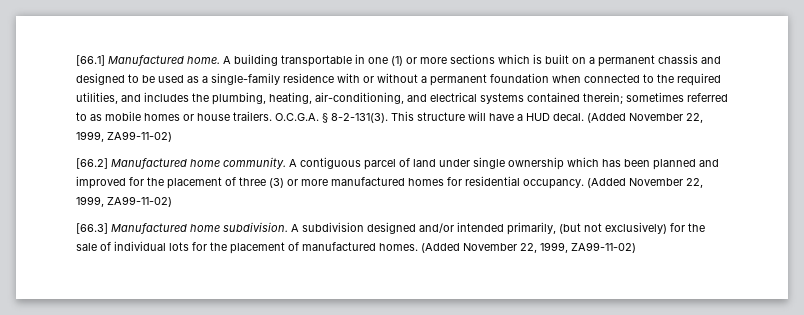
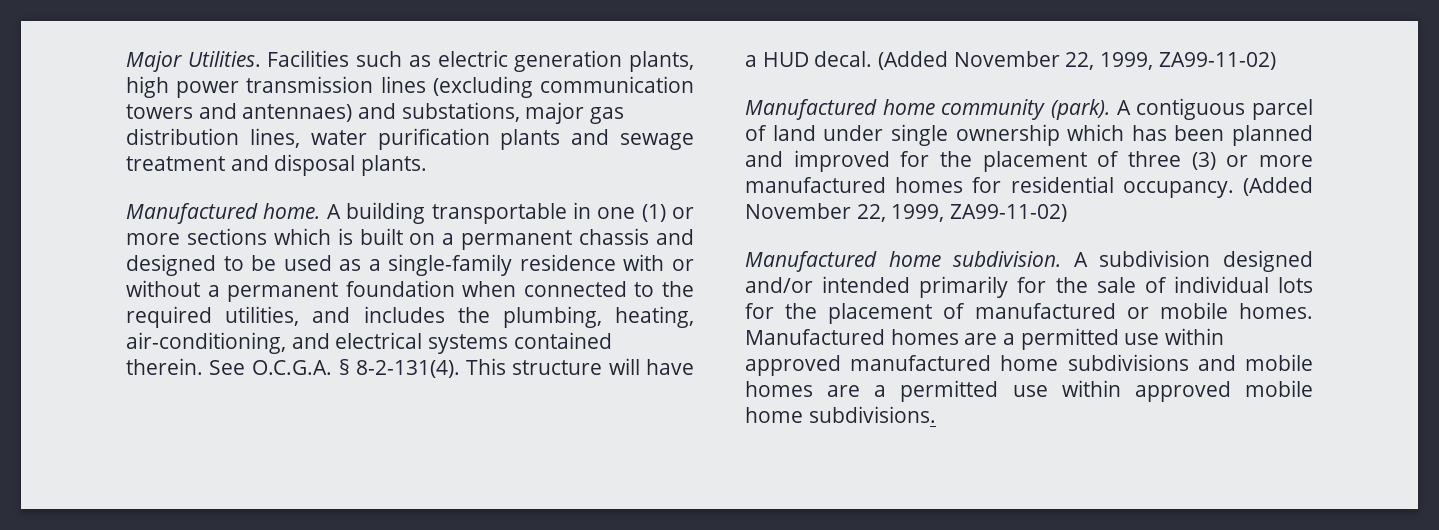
- [66.1] Manufactured home.
+ Major Utilities. Facilities such as electric generation plants, high power transmission lines (excluding communication towers and antennaes) and substations, major gas distribution lines, water purification plants and sewage treatment and disposal plants.
+ Manufactured home.
- A building transportable in one (1) or more sections which is built on a permanent chassis and designed to be used as a single-family residence with or without a permanent foundation when connected to the required utilities, and includes the plumbing, heating, air-conditioning, and electrical systems contained therein; sometimes referred to as mobile homes or house trailers. O.C.G.A. § 8-2-131(3).
+ A building transportable in one (1) or more sections which is built on a permanent chassis and designed to be used as a single-family residence with or without a permanent foundation when connected to the required utilities, and includes the plumbing, heating, air-conditioning, and electrical systems contained therein. See O.C.G.A. § 8-2-131(4).
- [66.2] Manufactured home community.
+ Manufactured home community (park).
- [66.3] Manufactured home subdivision.
+ Manufactured home subdivision.
- A subdivision designed and/or intended primarily, (but not exclusively) for the sale of individual lots for the placement of manufactured homes. (Added November 22, 1999, ZA99-11-02)
+ A subdivision designed and/or intended primarily for the sale of individual lots for the placement of manufactured or mobile homes. Manufactured homes are a permitted use within approved manufactured home subdivisions and mobile homes are a permitted use within approved mobile home subdivisions.

